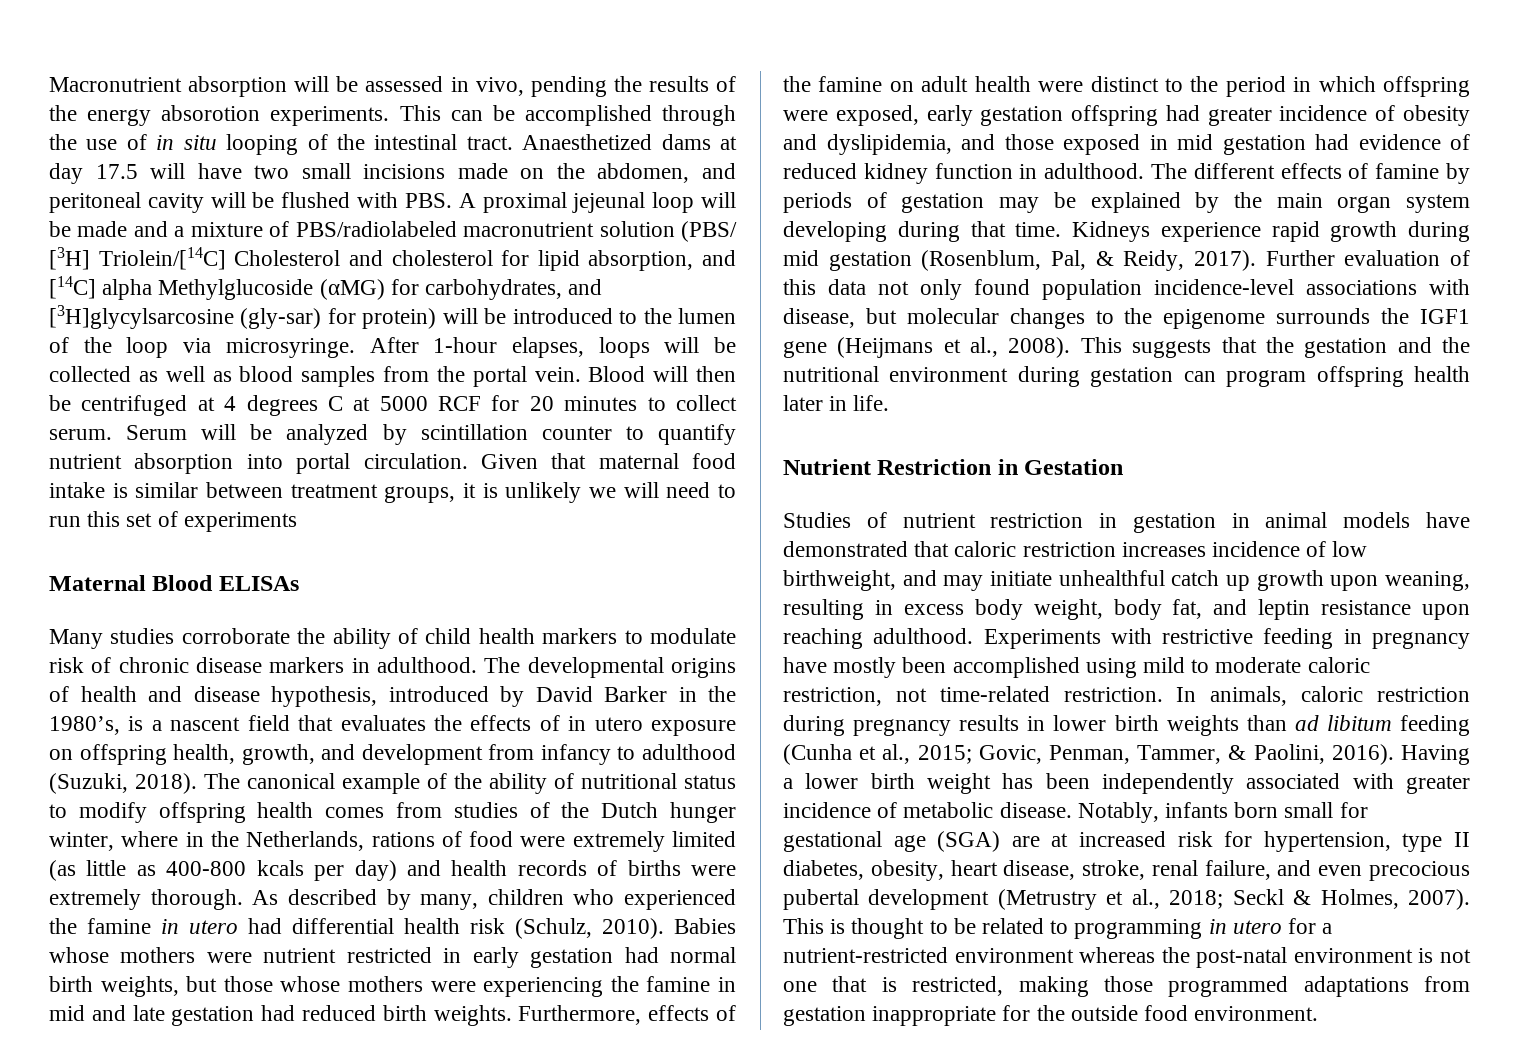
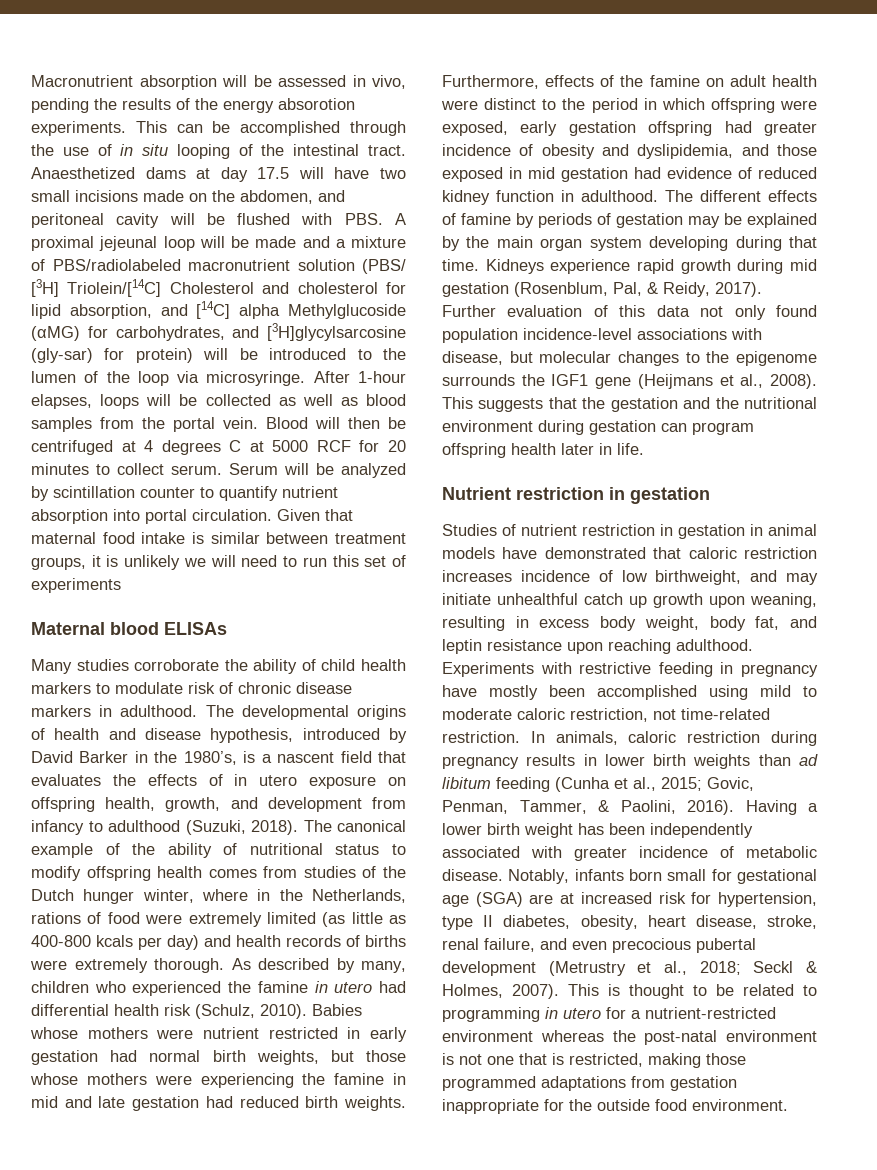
- Maternal Blood ELISAs
+ Maternal blood ELISAs
- Nutrient Restriction in Gestation
+ Nutrient restriction in gestation

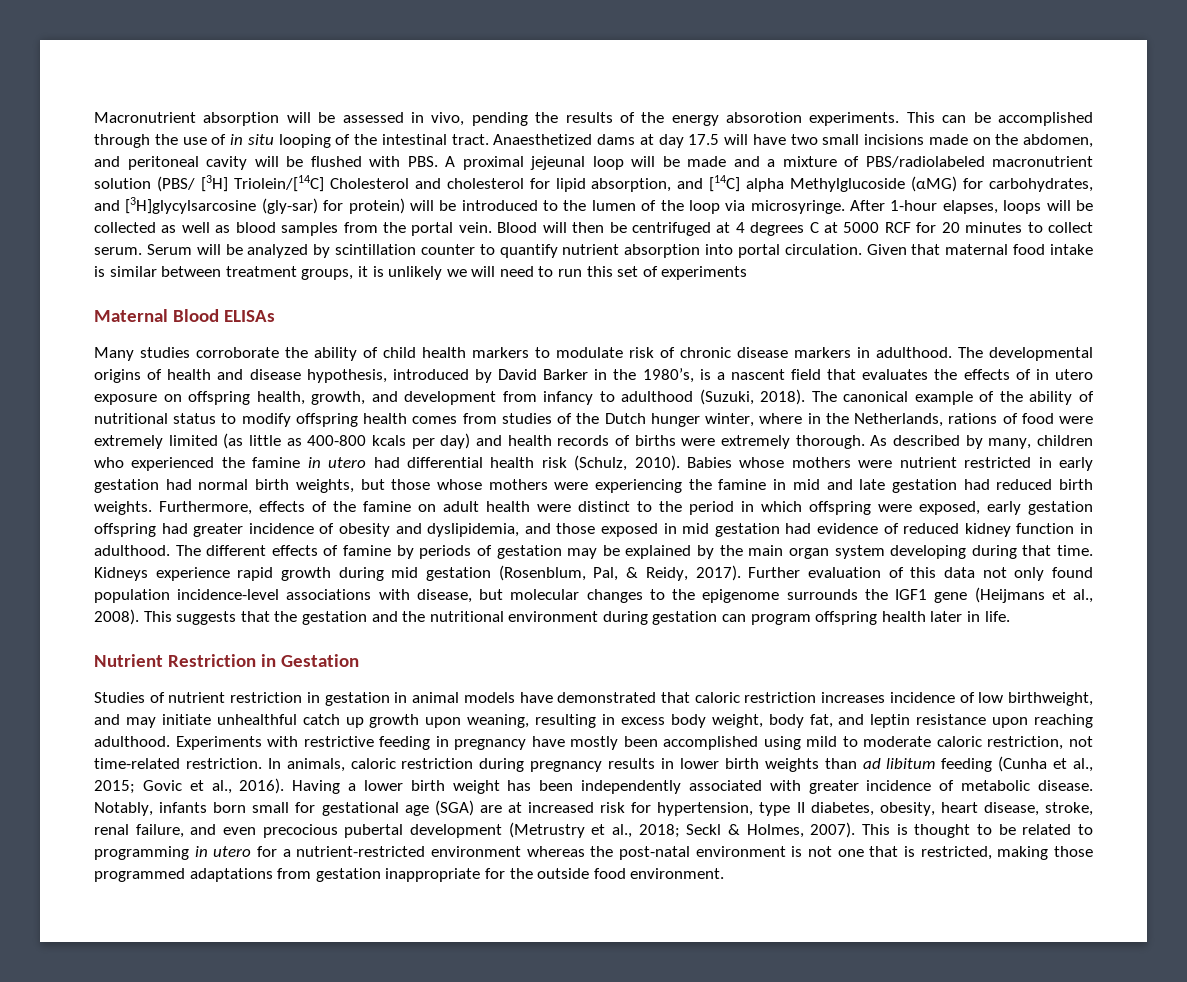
- Maternal blood ELISAs
+ Maternal Blood ELISAs
- Nutrient restriction in gestation
+ Nutrient Restriction in Gestation
- In animals, caloric restriction during pregnancy results in lower birth weights than ad libitum feeding (Cunha et al., 2015; Govic, Penman, Tammer, & Paolini, 2016).
+ In animals, caloric restriction during pregnancy results in lower birth weights than ad libitum feeding (Cunha et al., 2015; Govic et al., 2016).

